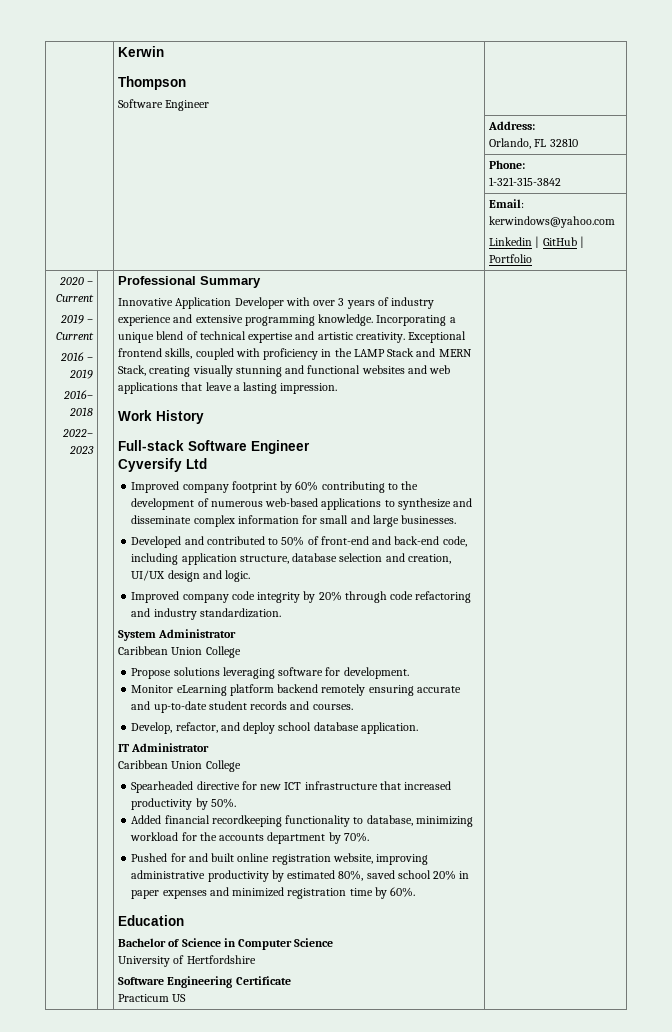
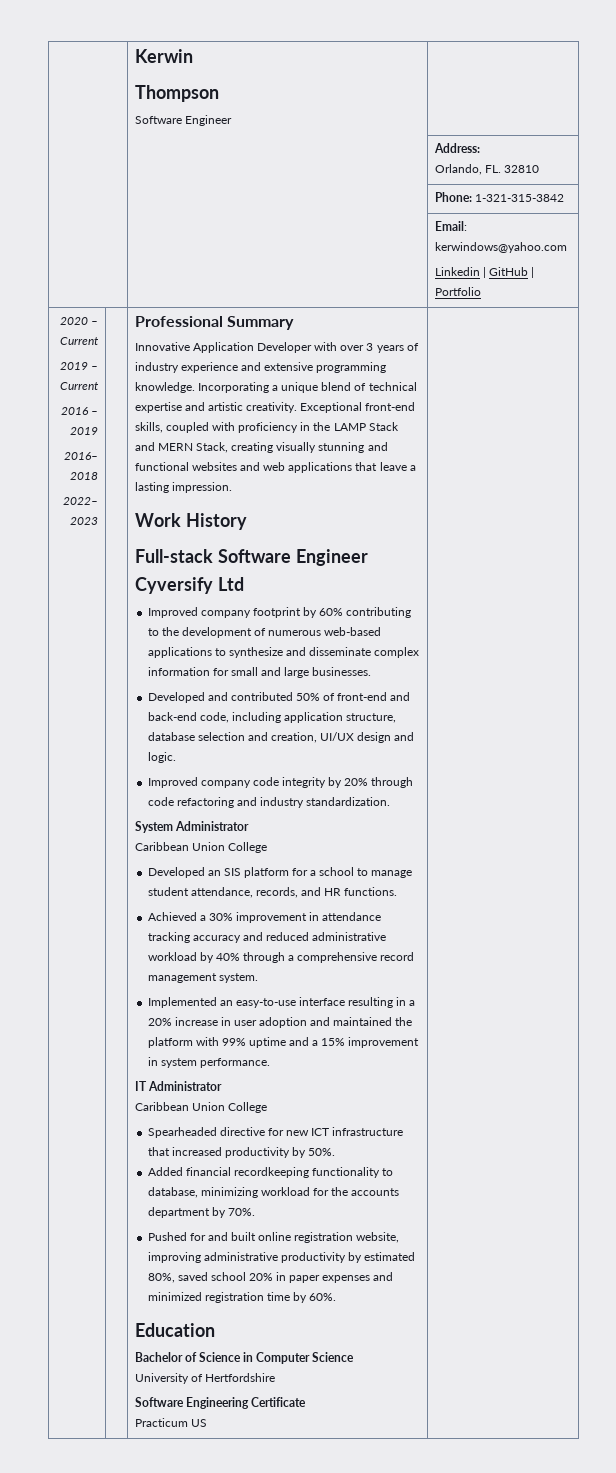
  | | Address:
- Orlando, FL 32810
+ Orlando, FL. 32810
- | | Phone:
- 1-321-315-3842
+ | | Phone: 1-321-315-3842
- Exceptional frontend skills, coupled with proficiency in the LAMP Stack and MERN Stack, creating visually stunning and functional websites and web applications that leave a lasting impression.
+ Exceptional front-end skills, coupled with proficiency in the LAMP Stack and MERN Stack, creating visually stunning and functional websites and web applications that leave a lasting impression.
- Developed and contributed to 50% of front-end and back-end code, including application structure, database selection and creation, UI/UX design and logic.
+ Developed and contributed 50% of front-end and back-end code, including application structure, database selection and creation, UI/UX design and logic.
- Propose solutions leveraging software for development.
- Monitor eLearning platform backend remotely ensuring accurate and up-to-date student records and courses.
- Develop, refactor, and deploy school database application.
+ Developed an SIS platform for a school to manage student attendance, records, and HR functions.
+ Achieved a 30% improvement in attendance tracking accuracy and reduced administrative workload by 40% through a comprehensive record management system.
+ Implemented an easy-to-use interface resulting in a 20% increase in user adoption and maintained the platform with 99% uptime and a 15% improvement in system performance.

